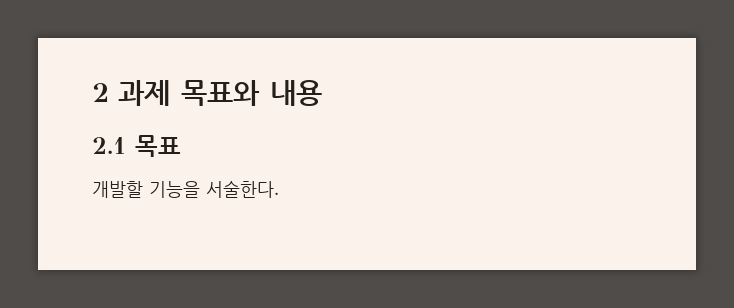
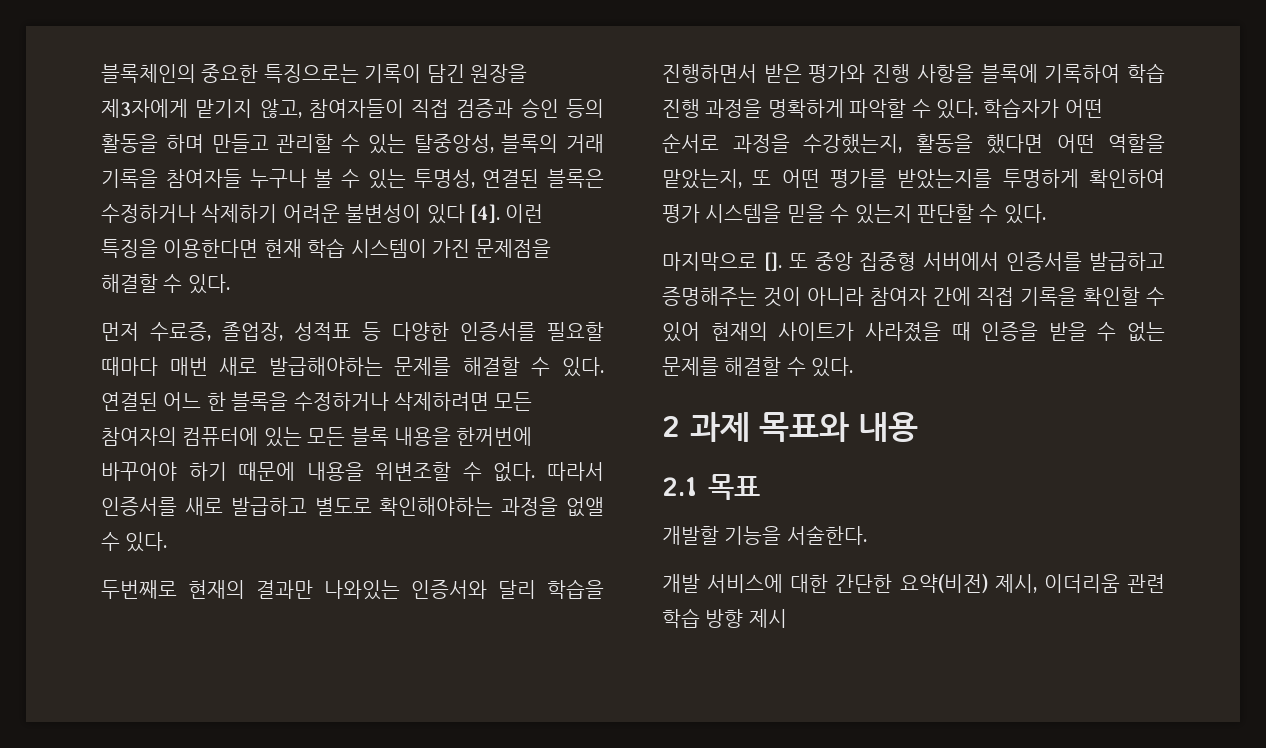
+ 블록체인의 중요한 특징으로는 기록이 담긴 원장을 제3자에게 맡기지 않고, 참여자들이 직접 검증과 승인 등의 활동을 하며 만들고 관리할 수 있는 탈중앙성, 블록의 거래 기록을 참여자들 누구나 볼 수 있는 투명성, 연결된 블록은 수정하거나 삭제하기 어려운 불변성이 있다 [4]. 이런 특징을 이용한다면 현재 학습 시스템이 가진 문제점을 해결할 수 있다.
+ 먼저 수료증, 졸업장, 성적표 등 다양한 인증서를 필요할 때마다 매번 새로 발급해야하는 문제를 해결할 수 있다. 연결된 어느 한 블록을 수정하거나 삭제하려면 모든 참여자의 컴퓨터에 있는 모든 블록 내용을 한꺼번에 바꾸어야 하기 때문에 내용을 위변조할 수 없다. 따라서 인증서를 새로 발급하고 별도로 확인해야하는 과정을 없앨 수 있다.
+ 두번째로 현재의 결과만 나와있는 인증서와 달리 학습을 진행하면서 받은 평가와 진행 사항을 블록에 기록하여 학습 진행 과정을 명확하게 파악할 수 있다. 학습자가 어떤 순서로 과정을 수강했는지, 활동을 했다면 어떤 역할을 맡았는지, 또 어떤 평가를 받았는지를 투명하게 확인하여 평가 시스템을 믿을 수 있는지 판단할 수 있다.
+ 마지막으로 []. 또 중앙 집중형 서버에서 인증서를 발급하고 증명해주는 것이 아니라 참여자 간에 직접 기록을 확인할 수 있어 현재의 사이트가 사라졌을 때 인증을 받을 수 없는 문제를 해결할 수 있다.
+ 개발 서비스에 대한 간단한 요약(비전) 제시, 이더리움 관련 학습 방향 제시

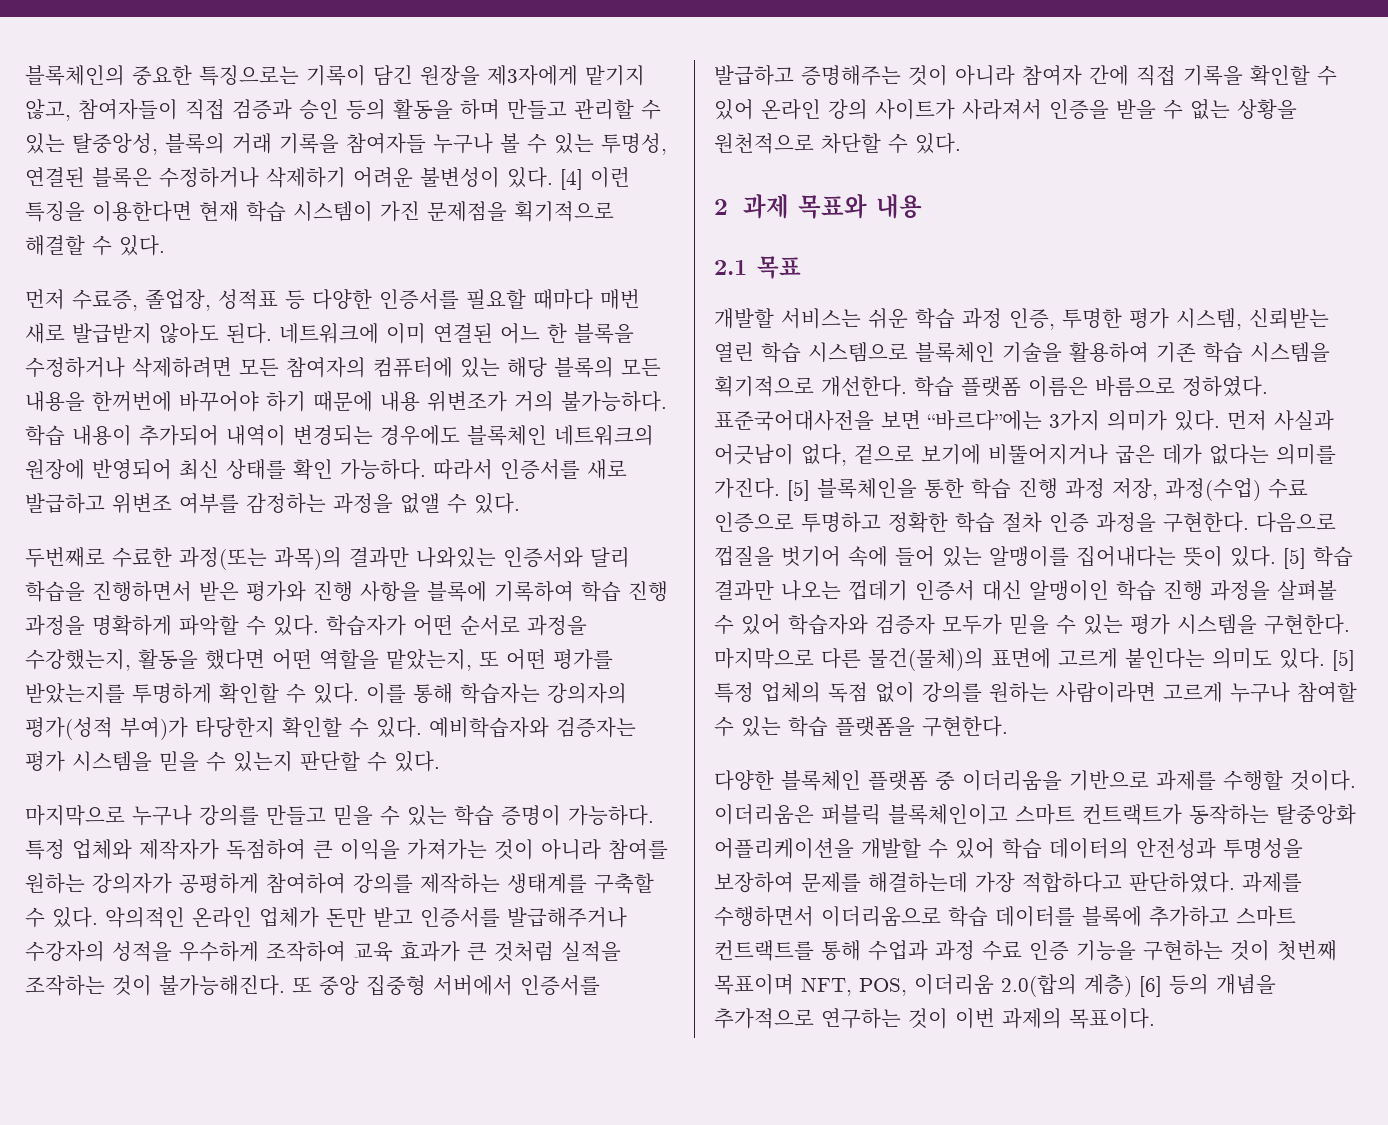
- 블록체인의 중요한 특징으로는 기록이 담긴 원장을 제3자에게 맡기지 않고, 참여자들이 직접 검증과 승인 등의 활동을 하며 만들고 관리할 수 있는 탈중앙성, 블록의 거래 기록을 참여자들 누구나 볼 수 있는 투명성, 연결된 블록은 수정하거나 삭제하기 어려운 불변성이 있다 [4]. 이런 특징을 이용한다면 현재 학습 시스템이 가진 문제점을 해결할 수 있다.
+ 블록체인의 중요한 특징으로는 기록이 담긴 원장을 제3자에게 맡기지 않고, 참여자들이 직접 검증과 승인 등의 활동을 하며 만들고 관리할 수 있는 탈중앙성, 블록의 거래 기록을 참여자들 누구나 볼 수 있는 투명성, 연결된 블록은 수정하거나 삭제하기 어려운 불변성이 있다. [4] 이런 특징을 이용한다면 현재 학습 시스템이 가진 문제점을 획기적으로 해결할 수 있다.
- 먼저 수료증, 졸업장, 성적표 등 다양한 인증서를 필요할 때마다 매번 새로 발급해야하는 문제를 해결할 수 있다. 연결된 어느 한 블록을 수정하거나 삭제하려면 모든 참여자의 컴퓨터에 있는 모든 블록 내용을 한꺼번에 바꾸어야 하기 때문에 내용을 위변조할 수 없다.
+ 먼저 수료증, 졸업장, 성적표 등 다양한 인증서를 필요할 때마다 매번 새로 발급받지 않아도 된다. 네트워크에 이미 연결된 어느 한 블록을 수정하거나 삭제하려면 모든 참여자의 컴퓨터에 있는 해당 블록의 모든 내용을 한꺼번에 바꾸어야 하기 때문에 내용 위변조가 거의 불가능하다. 학습 내용이 추가되어 내역이 변경되는 경우에도 블록체인 네트워크의 원장에 반영되어 최신 상태를 확인 가능하다.
- 따라서 인증서를 새로 발급하고 별도로 확인해야하는 과정을 없앨 수 있다.
+ 따라서 인증서를 새로 발급하고 위변조 여부를 감정하는 과정을 없앨 수 있다.
- 두번째로 현재의 결과만 나와있는 인증서와 달리 학습을 진행하면서 받은 평가와 진행 사항을 블록에 기록하여 학습 진행 과정을 명확하게 파악할 수 있다.
+ 두번째로 수료한 과정(또는 과목)의 결과만 나와있는 인증서와 달리 학습을 진행하면서 받은 평가와 진행 사항을 블록에 기록하여 학습 진행 과정을 명확하게 파악할 수 있다.
- 학습자가 어떤 순서로 과정을 수강했는지, 활동을 했다면 어떤 역할을 맡았는지, 또 어떤 평가를 받았는지를 투명하게 확인하여 평가 시스템을 믿을 수 있는지 판단할 수 있다.
+ 학습자가 어떤 순서로 과정을 수강했는지, 활동을 했다면 어떤 역할을 맡았는지, 또 어떤 평가를 받았는지를 투명하게 확인할 수 있다. 이를 통해 학습자는 강의자의 평가(성적 부여)가 타당한지 확인할 수 있다. 예비학습자와 검증자는 평가 시스템을 믿을 수 있는지 판단할 수 있다.
- 마지막으로 [].
+ 마지막으로 누구나 강의를 만들고 믿을 수 있는 학습 증명이 가능하다. 특정 업체와 제작자가 독점하여 큰 이익을 가져가는 것이 아니라 참여를 원하는 강의자가 공평하게 참여하여 강의를 제작하는 생태계를 구축할 수 있다. 악의적인 온라인 업체가 돈만 받고 인증서를 발급해주거나 수강자의 성적을 우수하게 조작하여 교육 효과가 큰 것처럼 실적을 조작하는 것이 불가능해진다.
- 또 중앙 집중형 서버에서 인증서를 발급하고 증명해주는 것이 아니라 참여자 간에 직접 기록을 확인할 수 있어 현재의 사이트가 사라졌을 때 인증을 받을 수 없는 문제를 해결할 수 있다.
+ 또 중앙 집중형 서버에서 인증서를 발급하고 증명해주는 것이 아니라 참여자 간에 직접 기록을 확인할 수 있어 온라인 강의 사이트가 사라져서 인증을 받을 수 없는 상황을 원천적으로 차단할 수 있다.
- 개발할 기능을 서술한다.
- 개발 서비스에 대한 간단한 요약(비전) 제시, 이더리움 관련 학습 방향 제시
+ 개발할 서비스는 쉬운 학습 과정 인증, 투명한 평가 시스템, 신뢰받는 열린 학습 시스템으로 블록체인 기술을 활용하여 기존 학습 시스템을 획기적으로 개선한다. 학습 플랫폼 이름은 바름으로 정하였다. 표준국어대사전을 보면 “바르다”에는 3가지 의미가 있다. 먼저 사실과 어긋남이 없다, 겉으로 보기에 비뚤어지거나 굽은 데가 없다는 의미를 가진다. [5] 블록체인을 통한 학습 진행 과정 저장, 과정(수업) 수료 인증으로 투명하고 정확한 학습 절차 인증 과정을 구현한다. 다음으로 껍질을 벗기어 속에 들어 있는 알맹이를 집어내다는 뜻이 있다. [5] 학습 결과만 나오는 껍데기 인증서 대신 알맹이인 학습 진행 과정을 살펴볼 수 있어 학습자와 검증자 모두가 믿을 수 있는 평가 시스템을 구현한다. 마지막으로 다른 물건(물체)의 표면에 고르게 붙인다는 의미도 있다. [5] 특정 업체의 독점 없이 강의를 원하는 사람이라면 고르게 누구나 참여할 수 있는 학습 플랫폼을 구현한다.
+ 다양한 블록체인 플랫폼 중 이더리움을 기반으로 과제를 수행할 것이다. 이더리움은 퍼블릭 블록체인이고 스마트 컨트랙트가 동작하는 탈중앙화 어플리케이션을 개발할 수 있어 학습 데이터의 안전성과 투명성을 보장하여 문제를 해결하는데 가장 적합하다고 판단하였다. 과제를 수행하면서 이더리움으로 학습 데이터를 블록에 추가하고 스마트 컨트랙트를 통해 수업과 과정 수료 인증 기능을 구현하는 것이 첫번째 목표이며 NFT, POS, 이더리움 2.0(합의 계층) [6] 등의 개념을 추가적으로 연구하는 것이 이번 과제의 목표이다.

